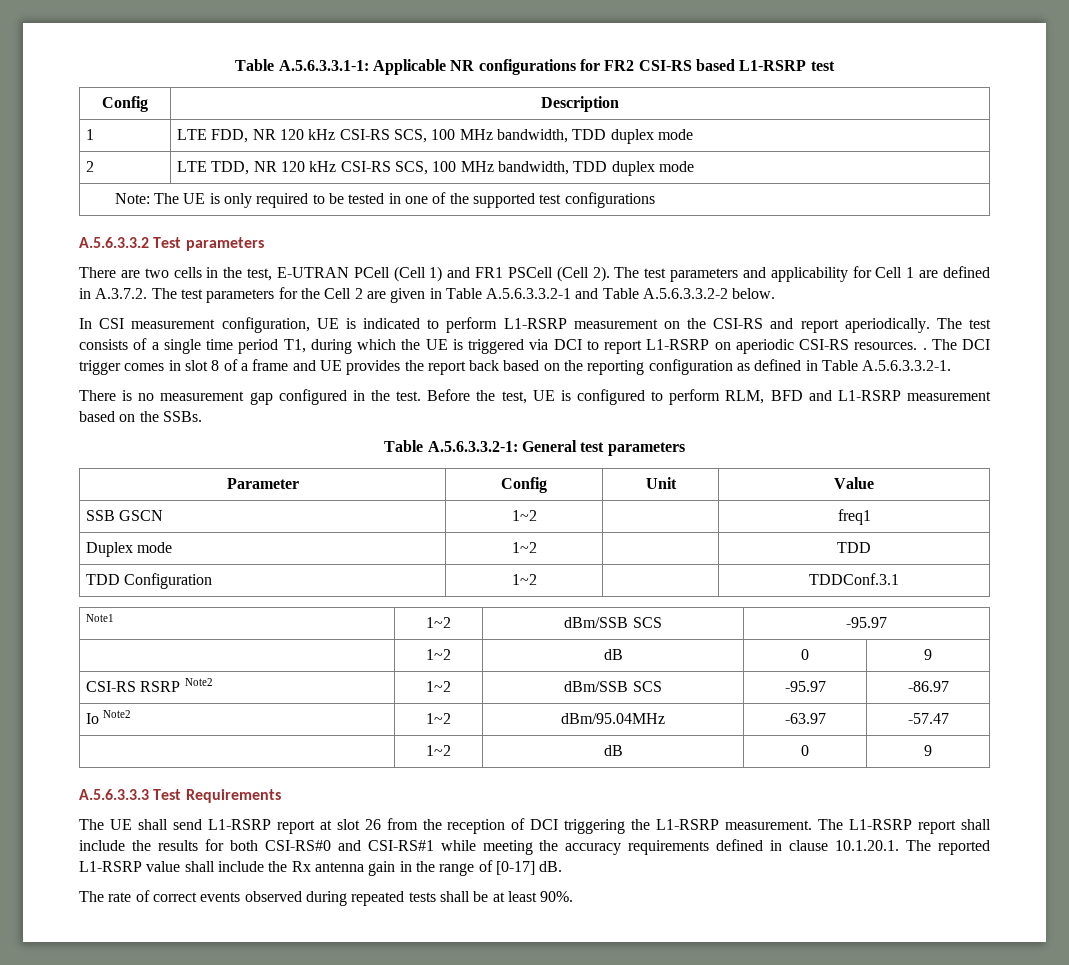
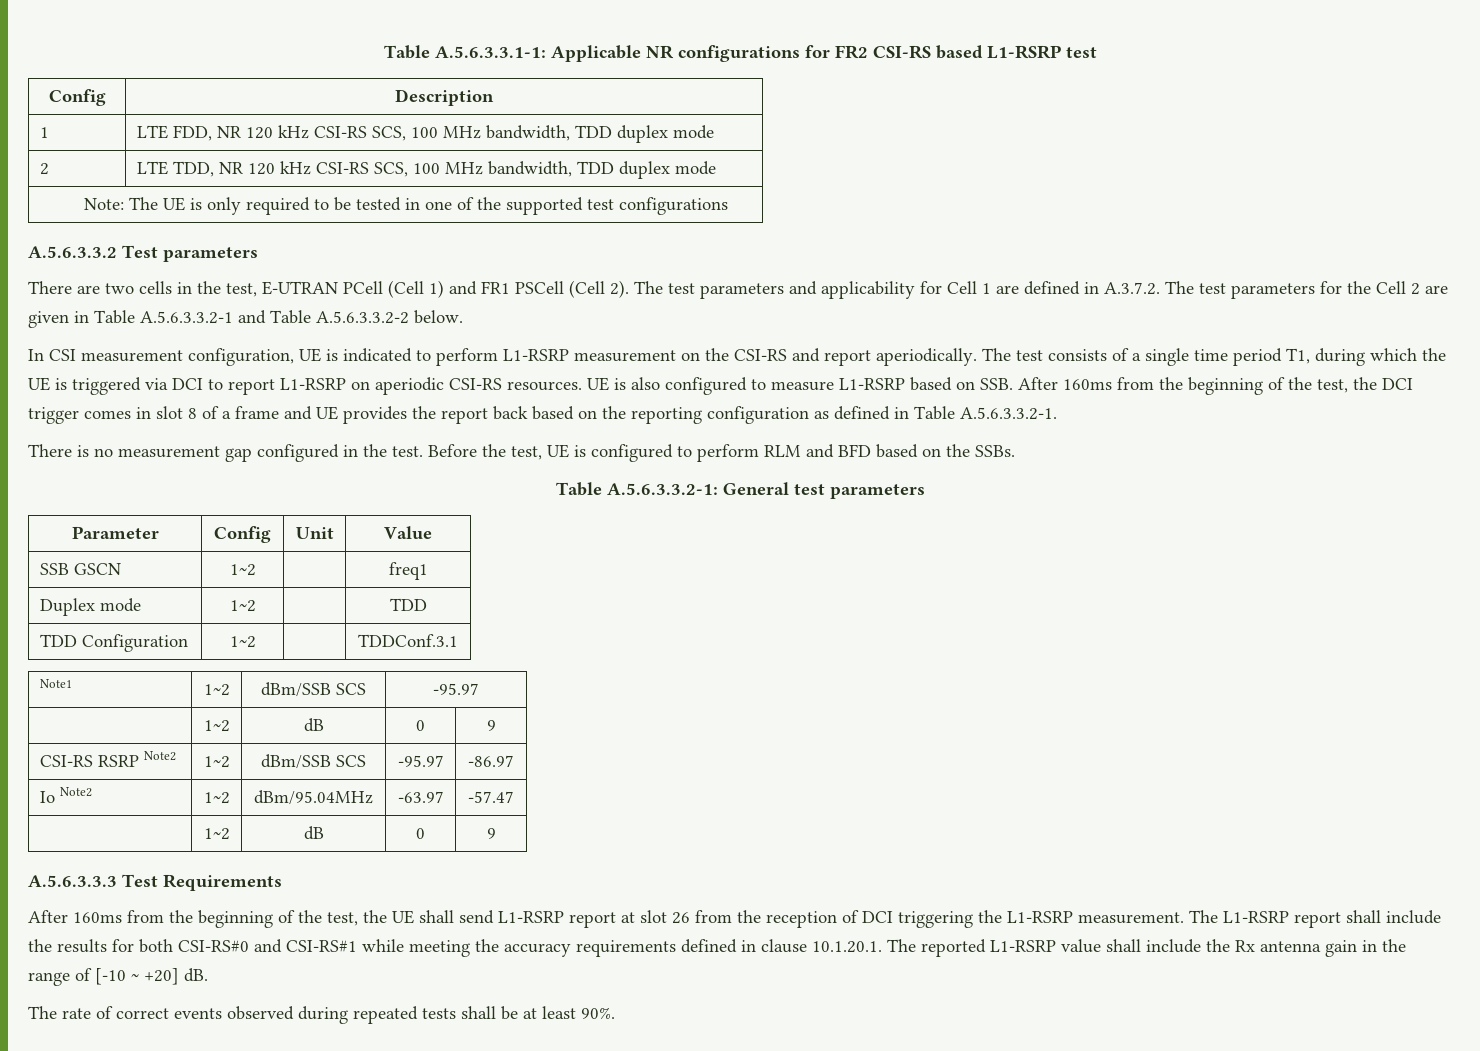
- The test consists of a single time period T1, during which the UE is triggered via DCI to report L1-RSRP on aperiodic CSI-RS resources. . The DCI trigger comes in slot 8 of a frame and UE provides the report back based on the reporting configuration as defined in Table A.5.6.3.3.2-1.
+ The test consists of a single time period T1, during which the UE is triggered via DCI to report L1-RSRP on aperiodic CSI-RS resources. UE is also configured to measure L1-RSRP based on SSB. After 160ms from the beginning of the test, the DCI trigger comes in slot 8 of a frame and UE provides the report back based on the reporting configuration as defined in Table A.5.6.3.3.2-1.
- Before the test, UE is configured to perform RLM, BFD and L1-RSRP measurement based on the SSBs.
+ Before the test, UE is configured to perform RLM and BFD based on the SSBs.
- The UE shall send L1-RSRP report at slot 26 from the reception of DCI triggering the L1-RSRP measurement.
+ After 160ms from the beginning of the test, the UE shall send L1-RSRP report at slot 26 from the reception of DCI triggering the L1-RSRP measurement.
- The L1-RSRP report shall include the results for both CSI-RS#0 and CSI-RS#1 while meeting the accuracy requirements defined in clause 10.1.20.1. The reported L1-RSRP value shall include the Rx antenna gain in the range of [0-17] dB.
+ The L1-RSRP report shall include the results for both CSI-RS#0 and CSI-RS#1 while meeting the accuracy requirements defined in clause 10.1.20.1. The reported L1-RSRP value shall include the Rx antenna gain in the range of [-10 ~ +20] dB.

